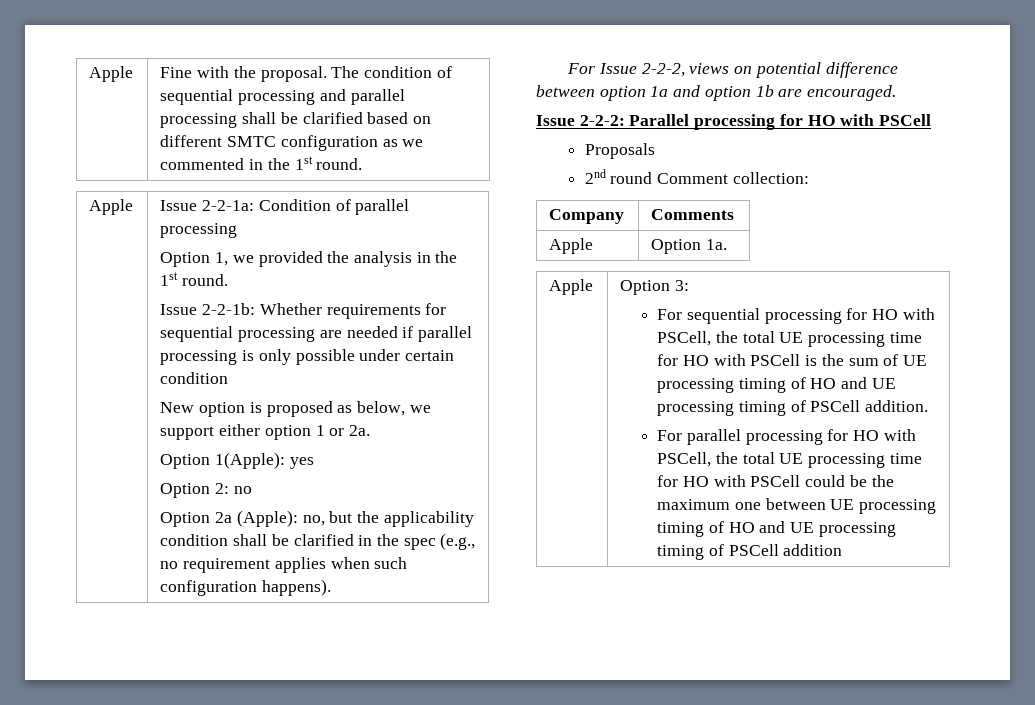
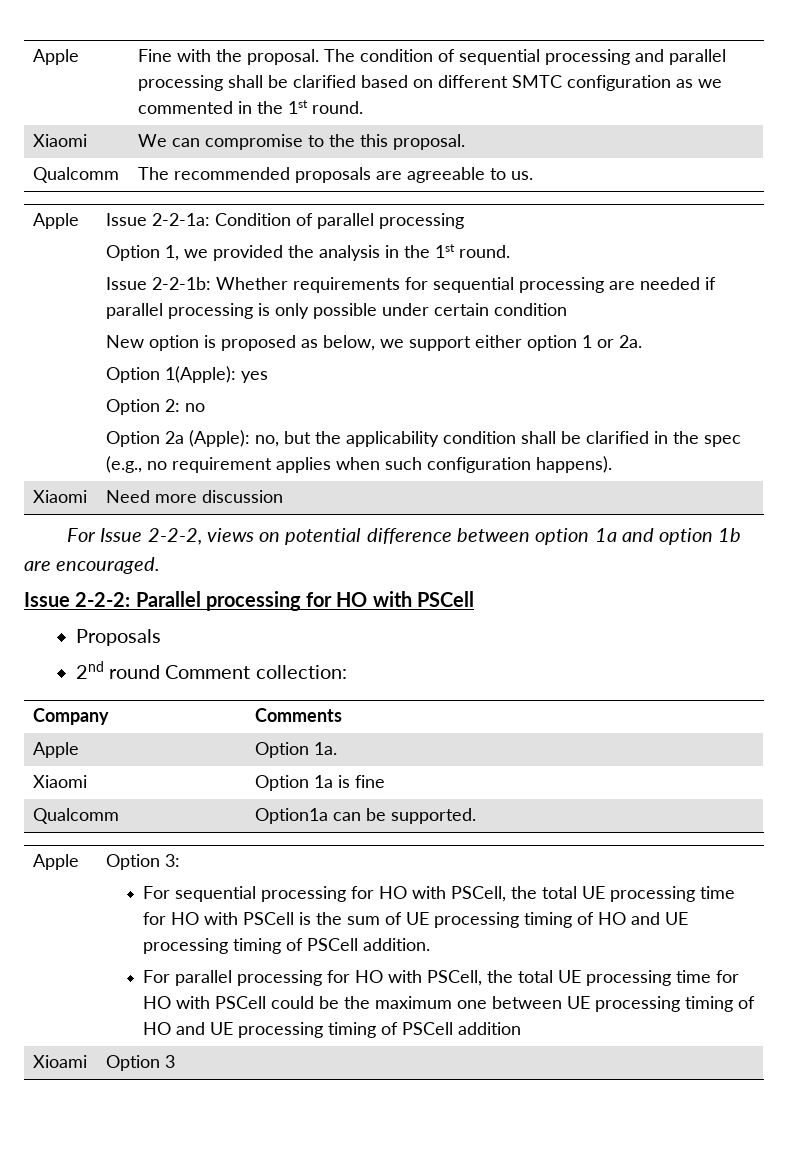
+ Xiaomi | We can compromise to the this proposal.
+ Qualcomm | The recommended proposals are agreeable to us.
+ Xiaomi | Need more discussion
+ Xiaomi | Option 1a is fine
+ Qualcomm | Option1a can be supported.
+ Xioami | Option 3

